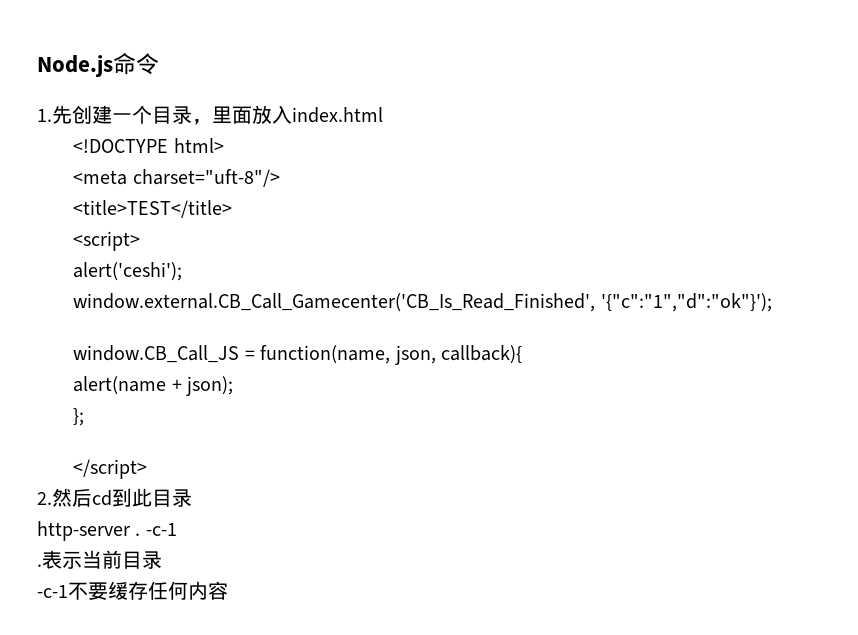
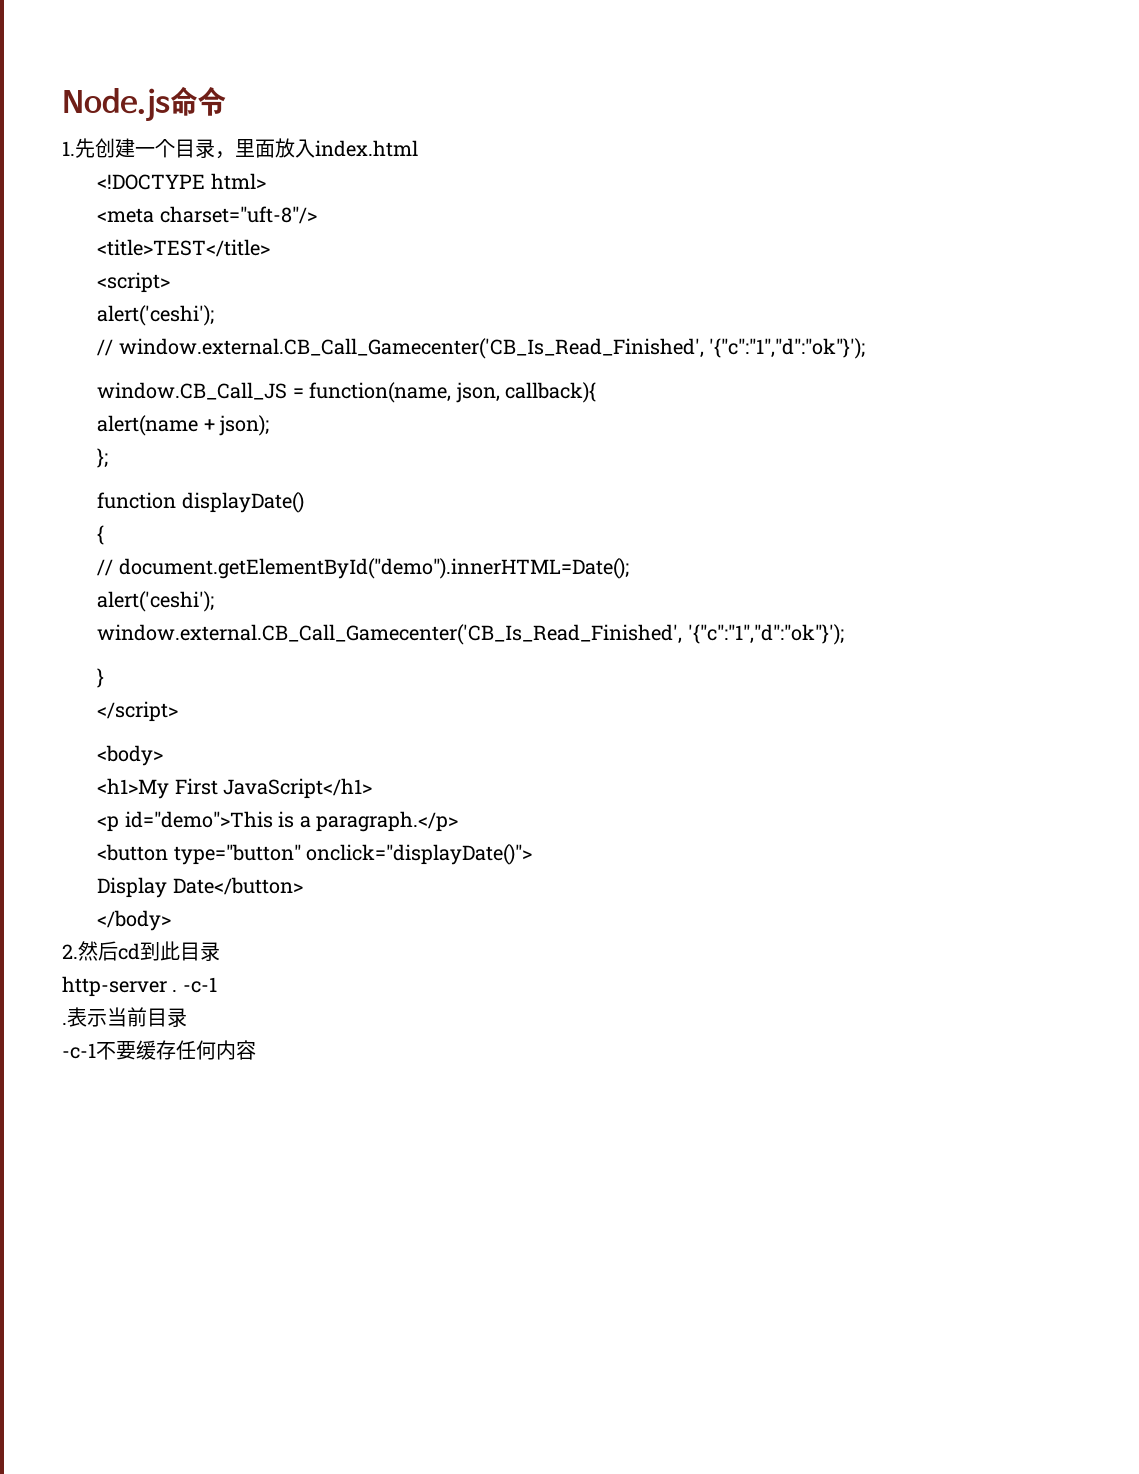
  <script>
  alert('ceshi');
- window.external.CB_Call_Gamecenter('CB_Is_Read_Finished', '{"c":"1","d":"ok"}');
+ // window.external.CB_Call_Gamecenter('CB_Is_Read_Finished', '{"c":"1","d":"ok"}');
+ function displayDate()
+ {
+ // document.getElementById("demo").innerHTML=Date();
+ alert('ceshi');
+ window.external.CB_Call_Gamecenter('CB_Is_Read_Finished', '{"c":"1","d":"ok"}');
+ }
  </script>
+ <body>
+ <h1>My First JavaScript</h1>
+ <p id="demo">This is a paragraph.</p>
+ <button type="button" onclick="displayDate()">
+ Display Date</button>
+ </body>

